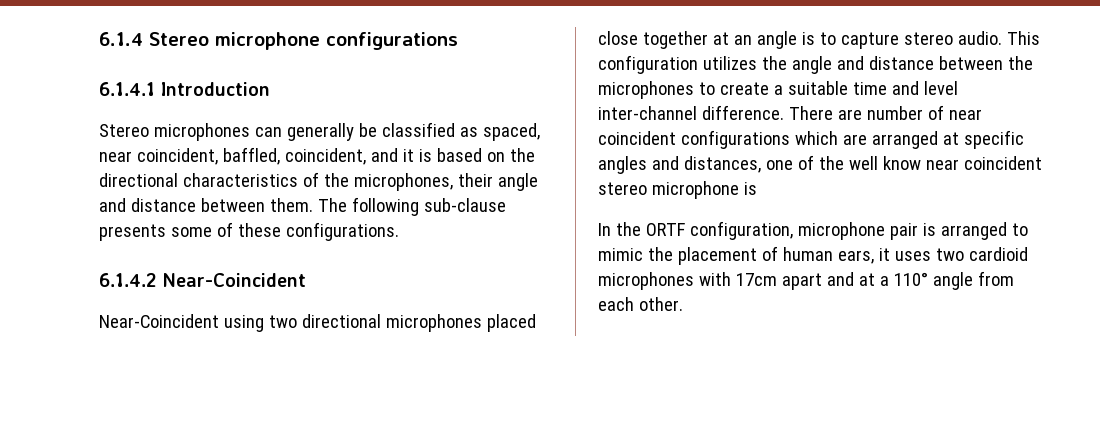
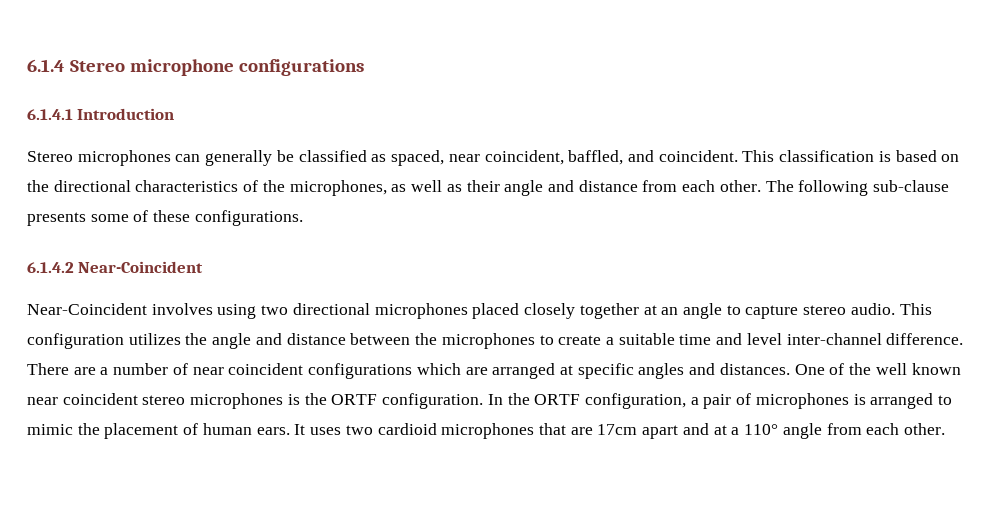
- Stereo microphones can generally be classified as spaced, near coincident, baffled, coincident, and it is based on the directional characteristics of the microphones, their angle and distance between them.
+ Stereo microphones can generally be classified as spaced, near coincident, baffled, and coincident. This classification is based on the directional characteristics of the microphones, as well as their angle and distance from each other.
- Near-Coincident using two directional microphones placed close together at an angle is to capture stereo audio.
+ Near-Coincident involves using two directional microphones placed closely together at an angle to capture stereo audio.
- There are number of near coincident configurations which are arranged at specific angles and distances, one of the well know near coincident stereo microphone is
- In the ORTF configuration, microphone pair is arranged to mimic the placement of human ears, it uses two cardioid microphones with 17cm apart and at a 110° angle from each other.
+ There are a number of near coincident configurations which are arranged at specific angles and distances. One of the well known near coincident stereo microphones is the ORTF configuration. In the ORTF configuration, a pair of microphones is arranged to mimic the placement of human ears. It uses two cardioid microphones that are 17cm apart and at a 110° angle from each other.

